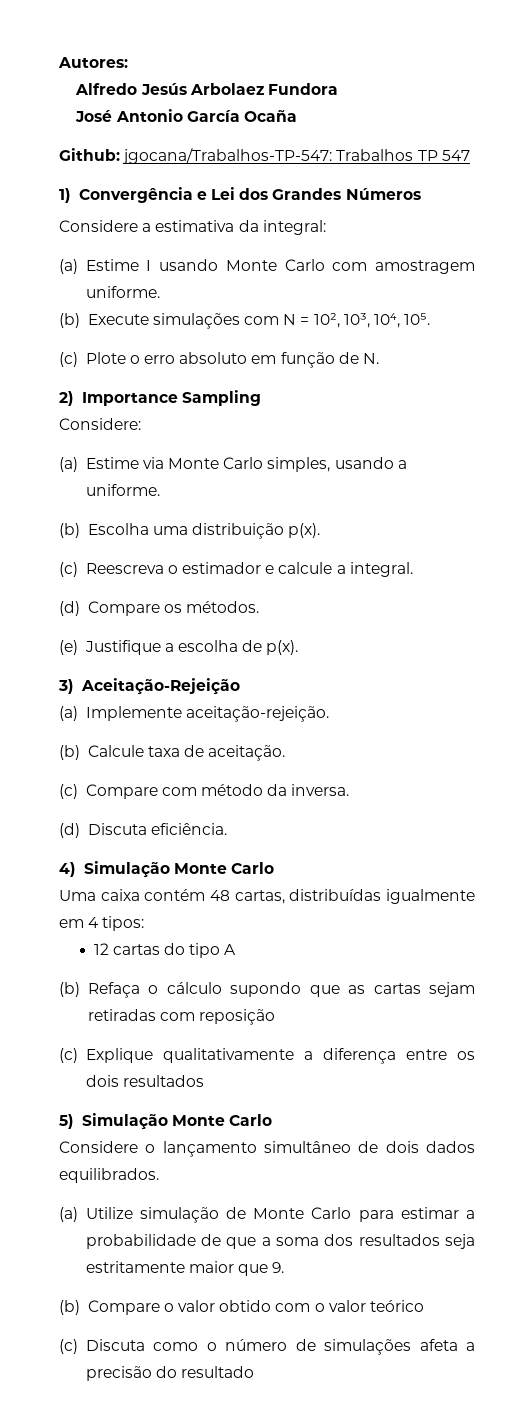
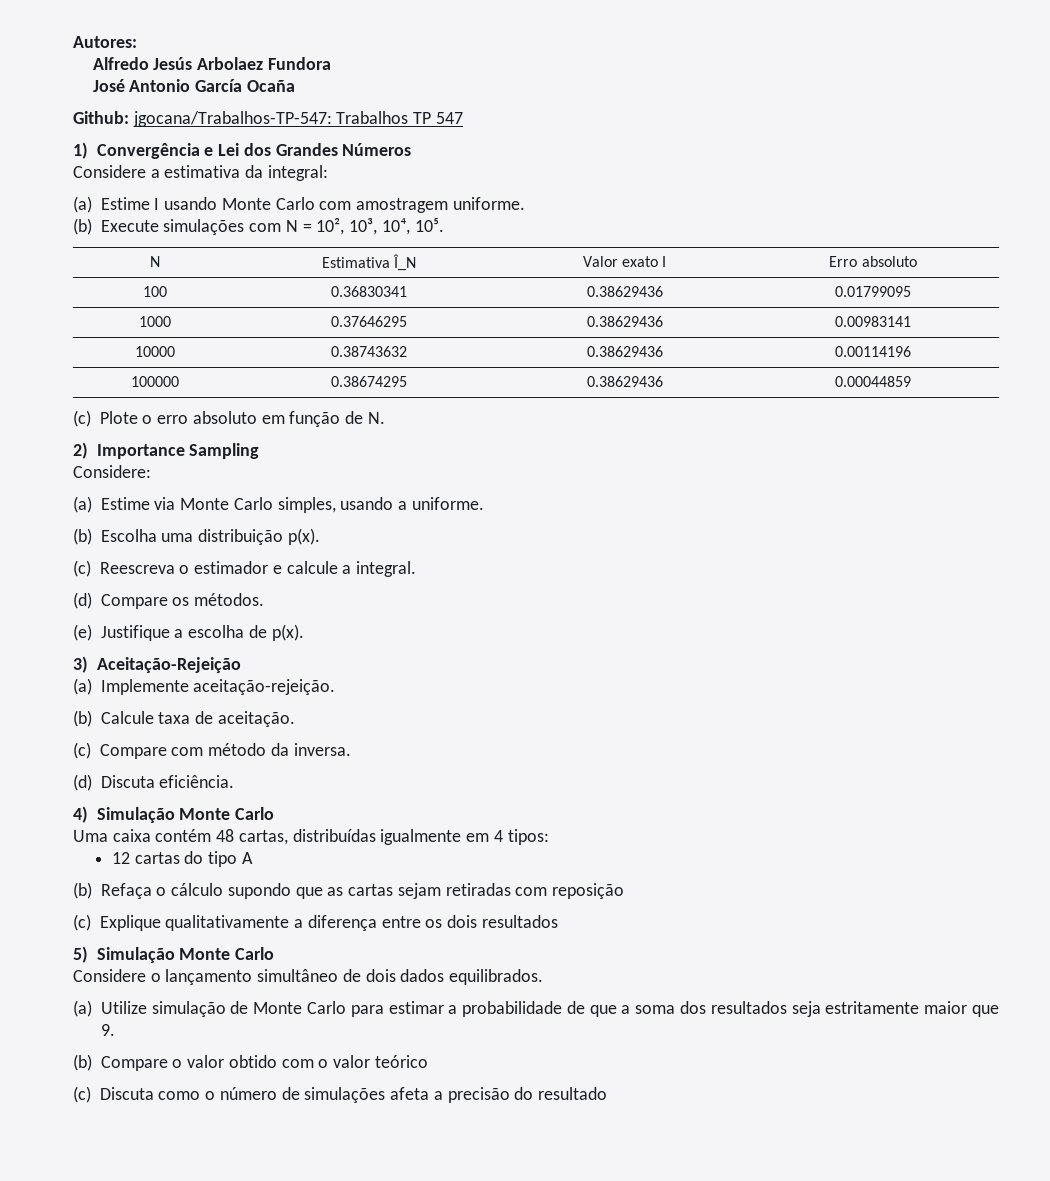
+ N | Estimativa Î_N | Valor exato I | Erro absoluto
+ 100 | 0.36830341 | 0.38629436 | 0.01799095
+ 1000 | 0.37646295 | 0.38629436 | 0.00983141
+ 10000 | 0.38743632 | 0.38629436 | 0.00114196
+ 100000 | 0.38674295 | 0.38629436 | 0.00044859

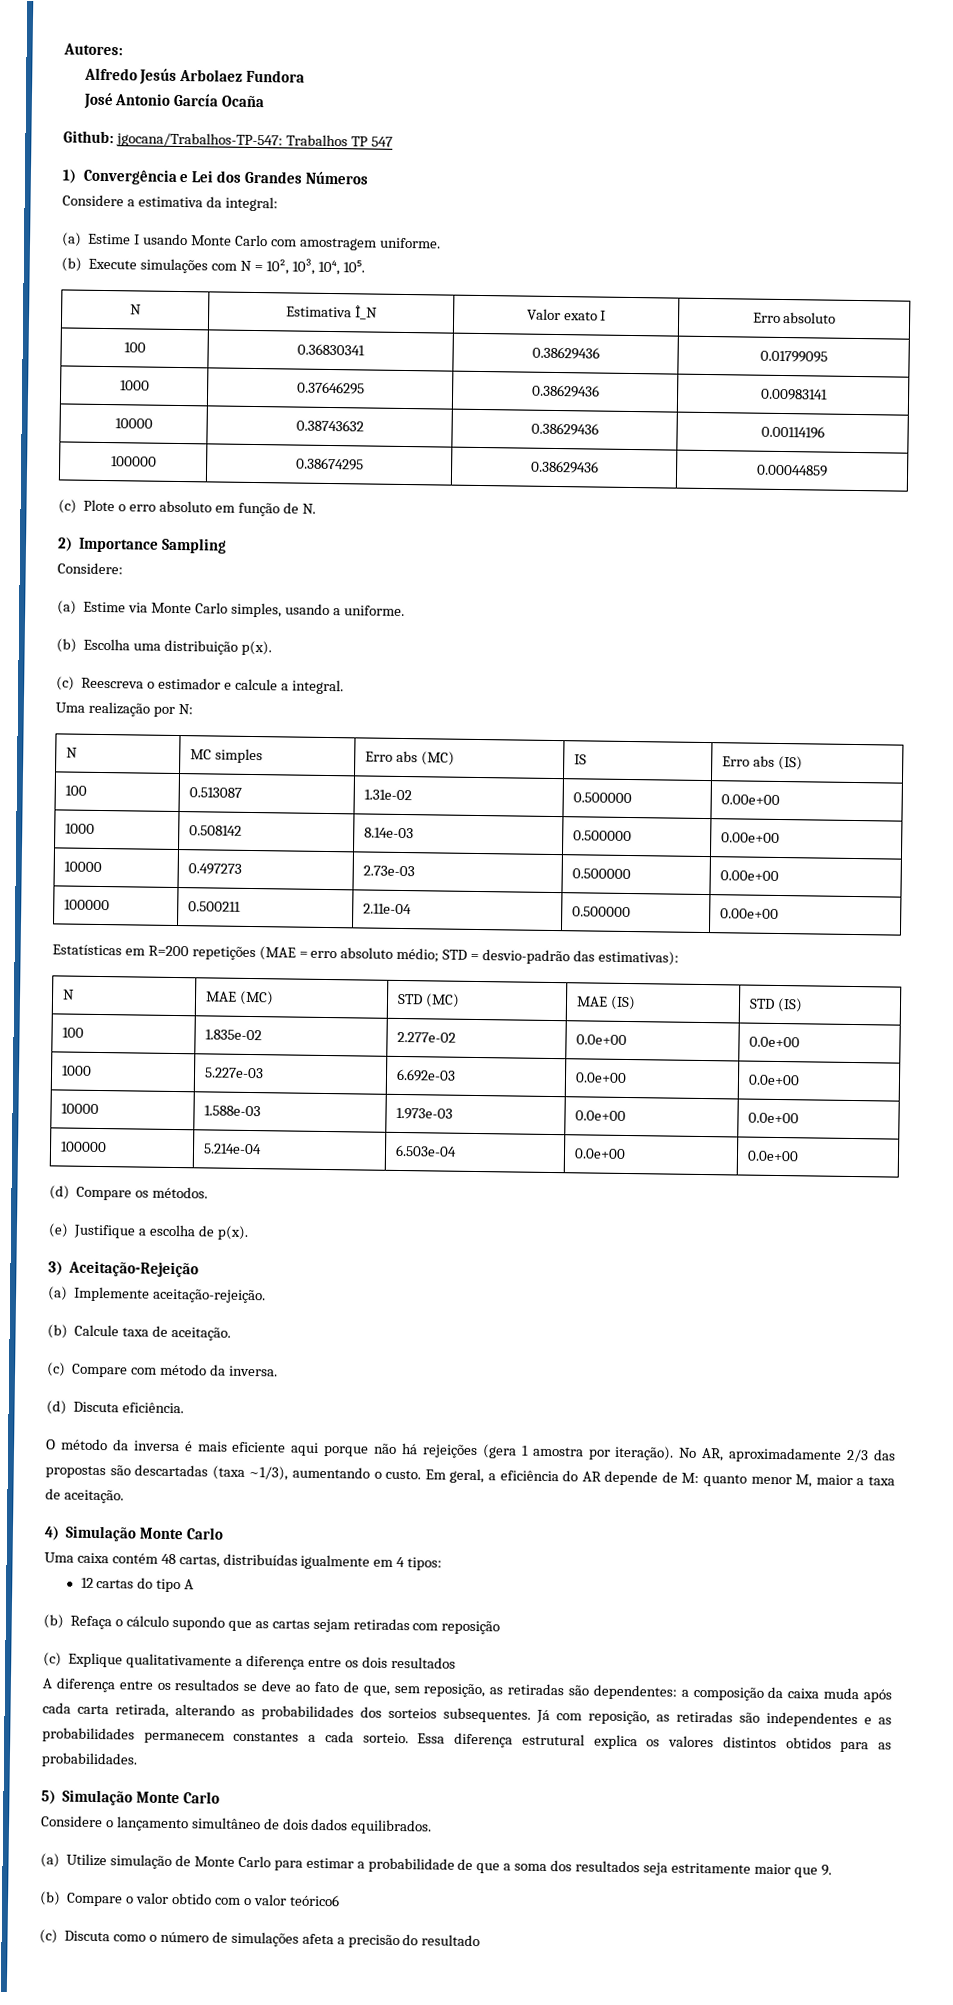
+ Uma realização por N:
+ N | MC simples | Erro abs (MC) | IS | Erro abs (IS)
+ 100 | 0.513087 | 1.31e-02 | 0.500000 | 0.00e+00
+ 1000 | 0.508142 | 8.14e-03 | 0.500000 | 0.00e+00
+ 10000 | 0.497273 | 2.73e-03 | 0.500000 | 0.00e+00
+ 100000 | 0.500211 | 2.11e-04 | 0.500000 | 0.00e+00
+ Estatísticas em R=200 repetições (MAE = erro absoluto médio; STD = desvio-padrão das estimativas):
+ N | MAE (MC) | STD (MC) | MAE (IS) | STD (IS)
+ 100 | 1.835e-02 | 2.277e-02 | 0.0e+00 | 0.0e+00
+ 1000 | 5.227e-03 | 6.692e-03 | 0.0e+00 | 0.0e+00
+ 10000 | 1.588e-03 | 1.973e-03 | 0.0e+00 | 0.0e+00
+ 100000 | 5.214e-04 | 6.503e-04 | 0.0e+00 | 0.0e+00
+ O método da inversa é mais eficiente aqui porque não há rejeições (gera 1 amostra por iteração). No AR, aproximadamente 2/3 das propostas são descartadas (taxa ~1/3), aumentando o custo. Em geral, a eficiência do AR depende de M: quanto menor M, maior a taxa de aceitação.
+ A diferença entre os resultados se deve ao fato de que, sem reposição, as retiradas são dependentes: a composição da caixa muda após cada carta retirada, alterando as probabilidades dos sorteios subsequentes. Já com reposição, as retiradas são independentes e as probabilidades permanecem constantes a cada sorteio. Essa diferença estrutural explica os valores distintos obtidos para as probabilidades.
- (b) Compare o valor obtido com o valor teórico
+ (b) Compare o valor obtido com o valor teórico6

